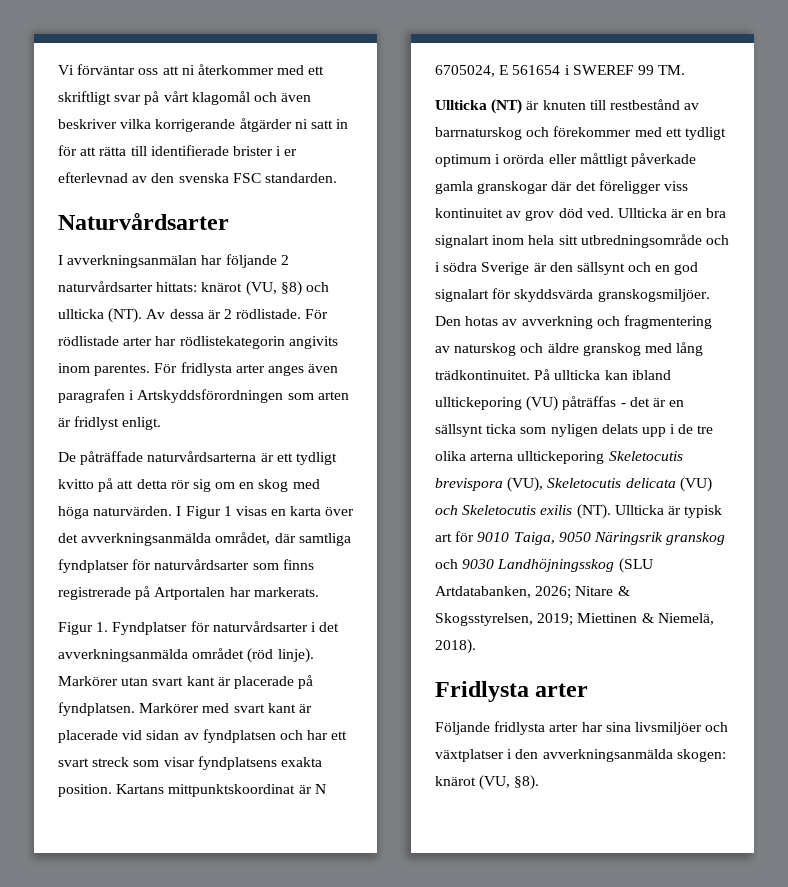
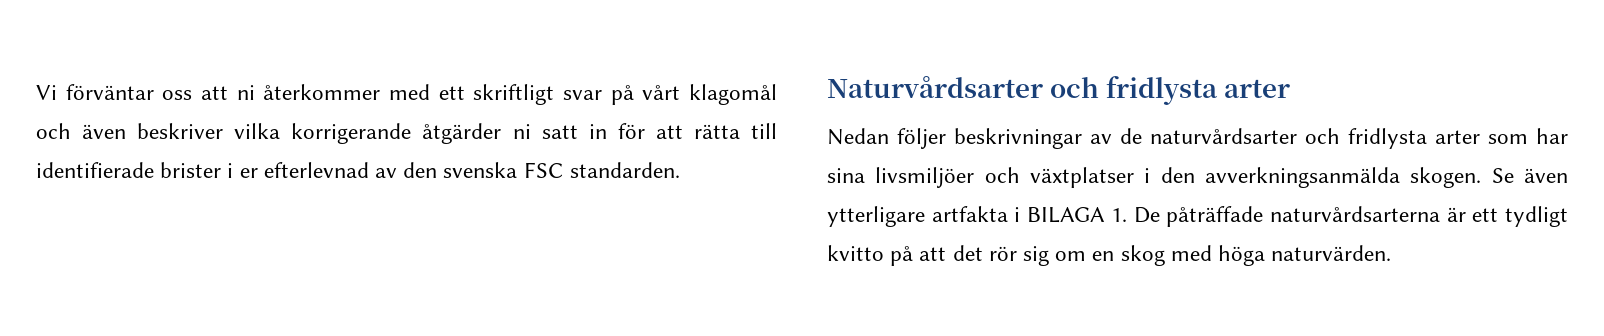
- Naturvårdsarter
- I avverkningsanmälan har följande 2 naturvårdsarter hittats: knärot (VU, §8) och ullticka (NT). Av dessa är 2 rödlistade. För rödlistade arter har rödlistekategorin angivits inom parentes. För fridlysta arter anges även paragrafen i Artskyddsförordningen som arten är fridlyst enligt.
- De påträffade naturvårdsarterna är ett tydligt kvitto på att detta rör sig om en skog med höga naturvärden. I Figur 1 visas en karta över det avverkningsanmälda området, där samtliga fyndplatser för naturvårdsarter som finns registrerade på Artportalen har markerats.
- Figur 1. Fyndplatser för naturvårdsarter i det avverkningsanmälda området (röd linje). Markörer utan svart kant är placerade på fyndplatsen. Markörer med svart kant är placerade vid sidan av fyndplatsen och har ett svart streck som visar fyndplatsens exakta position. Kartans mittpunktskoordinat är N 6705024, E 561654 i SWEREF 99 TM.
- Ullticka (NT) är knuten till restbestånd av barrnaturskog och förekommer med ett tydligt optimum i orörda eller måttligt påverkade gamla granskogar där det föreligger viss kontinuitet av grov död ved. Ullticka är en bra signalart inom hela sitt utbredningsområde och i södra Sverige är den sällsynt och en god signalart för skyddsvärda granskogsmiljöer. Den hotas av avverkning och fragmentering av naturskog och äldre granskog med lång trädkontinuitet. På ullticka kan ibland ulltickeporing (VU) påträffas - det är en sällsynt ticka som nyligen delats upp i de tre olika arterna ulltickeporing Skeletocutis brevispora (VU), Skeletocutis delicata (VU) och Skeletocutis exilis (NT). Ullticka är typisk art för 9010 Taiga, 9050 Näringsrik granskog och 9030 Landhöjningsskog (SLU Artdatabanken, 2026; Nitare & Skogsstyrelsen, 2019; Miettinen & Niemelä, 2018).
- Fridlysta arter
- Följande fridlysta arter har sina livsmiljöer och växtplatser i den avverkningsanmälda skogen: knärot (VU, §8).
+ Naturvårdsarter och fridlysta arter
+ Nedan följer beskrivningar av de naturvårdsarter och fridlysta arter som har sina livsmiljöer och växtplatser i den avverkningsanmälda skogen. Se även ytterligare artfakta i BILAGA 1. De påträffade naturvårdsarterna är ett tydligt kvitto på att det rör sig om en skog med höga naturvärden.

